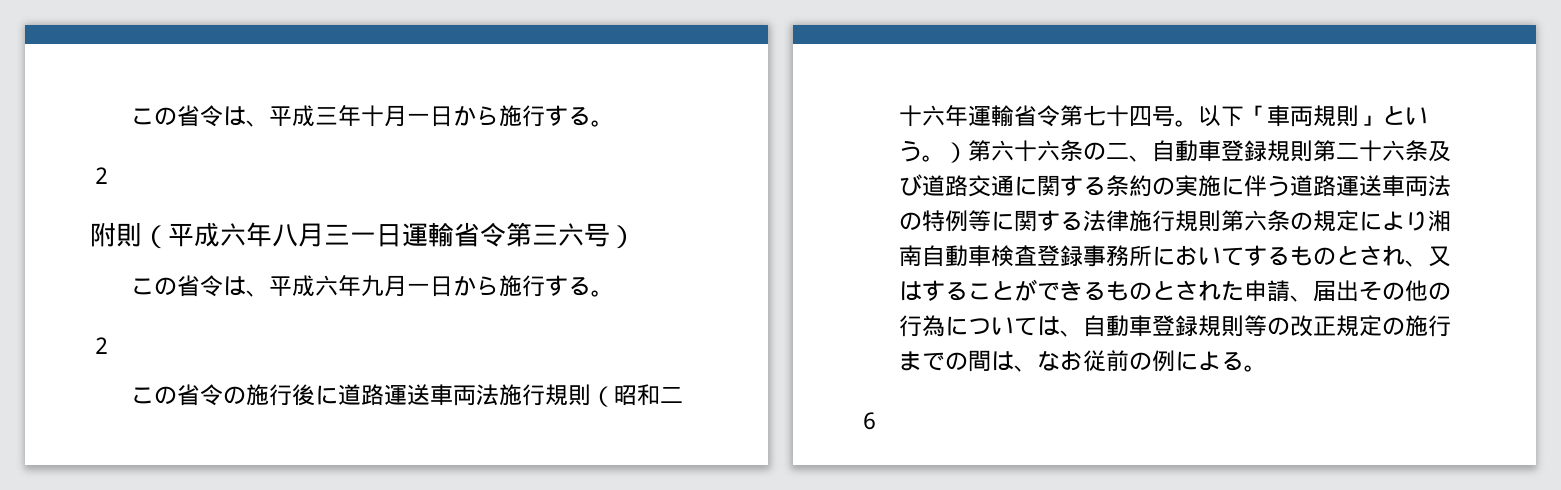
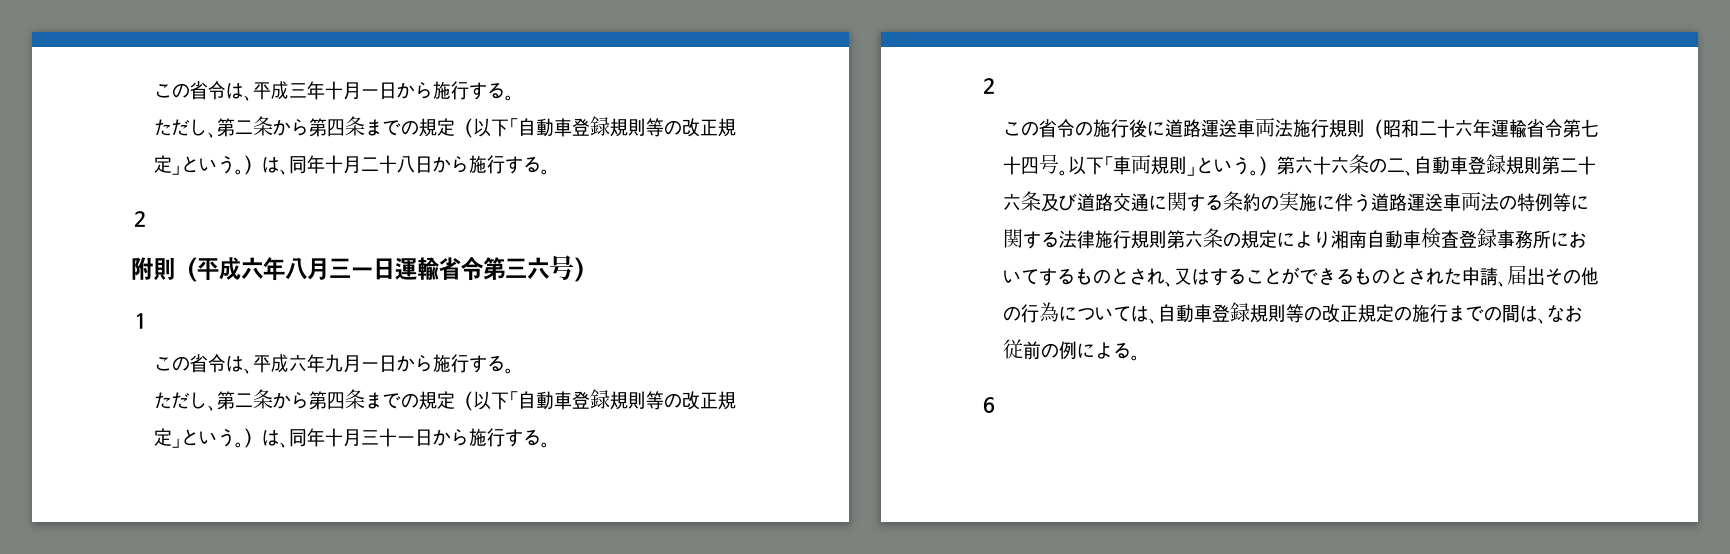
+ ただし、第二条から第四条までの規定（以下「自動車登録規則等の改正規定」という。）は、同年十月二十八日から施行する。
+ １
+ ただし、第二条から第四条までの規定（以下「自動車登録規則等の改正規定」という。）は、同年十月三十一日から施行する。

